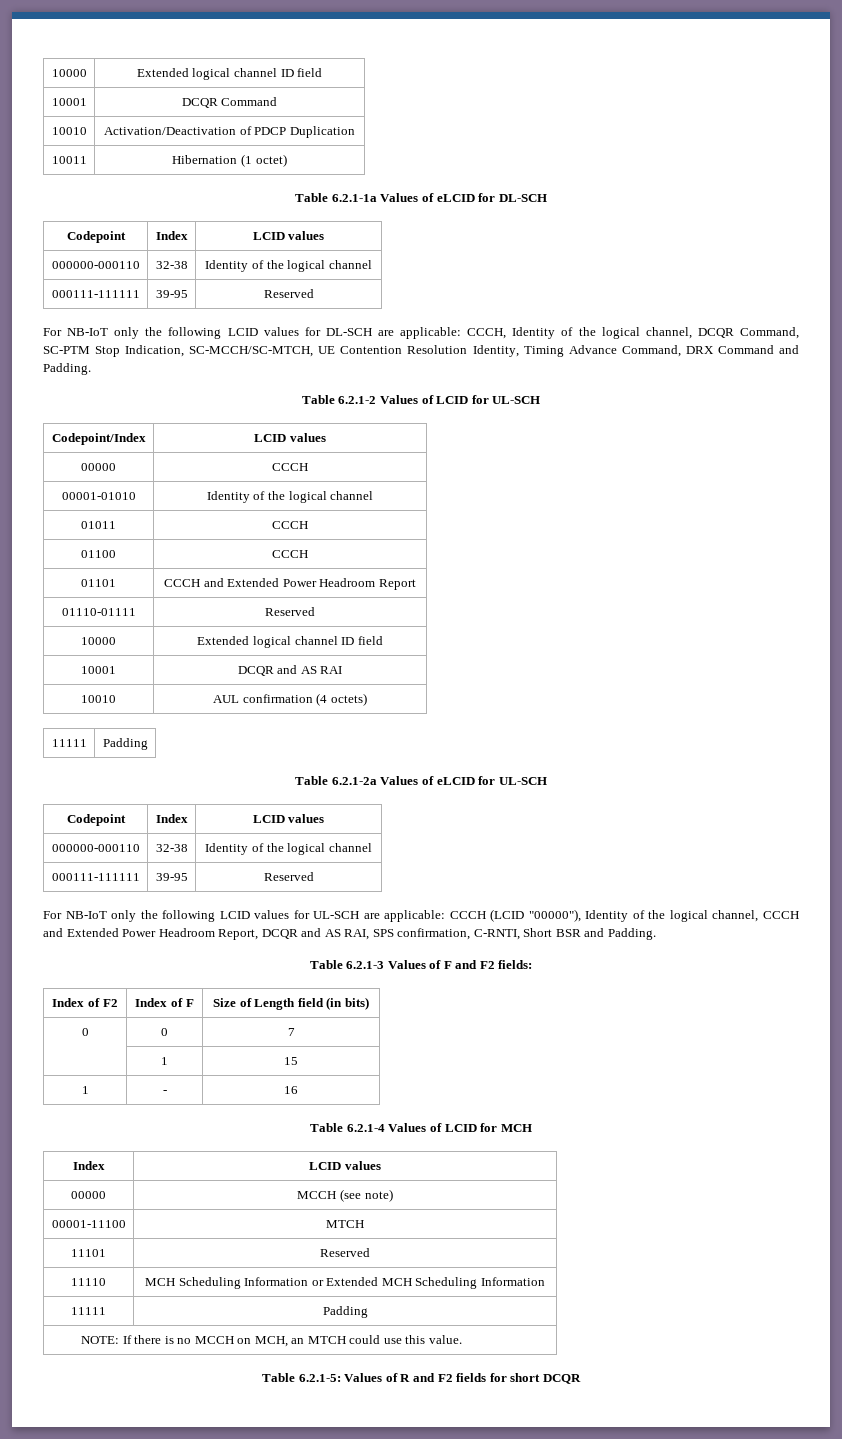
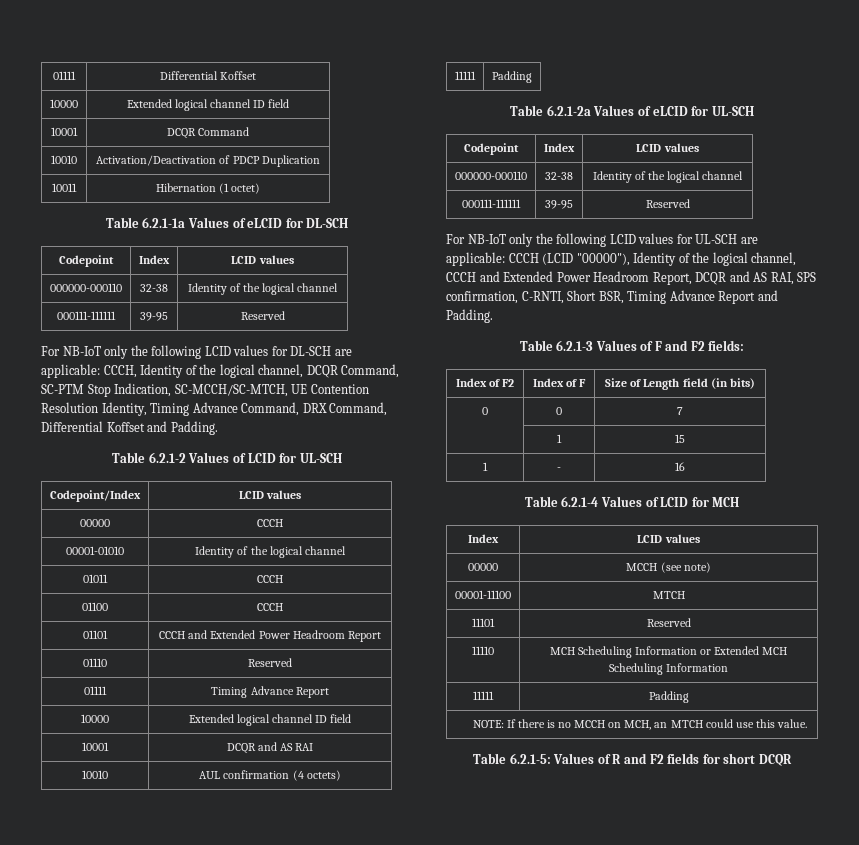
+ 01111 | Differential Koffset
- For NB-IoT only the following LCID values for DL-SCH are applicable: CCCH, Identity of the logical channel, DCQR Command, SC-PTM Stop Indication, SC-MCCH/SC-MTCH, UE Contention Resolution Identity, Timing Advance Command, DRX Command and Padding.
+ For NB-IoT only the following LCID values for DL-SCH are applicable: CCCH, Identity of the logical channel, DCQR Command, SC-PTM Stop Indication, SC-MCCH/SC-MTCH, UE Contention Resolution Identity, Timing Advance Command, DRX Command, Differential Koffset and Padding.
- 01110-01111 | Reserved
+ 01110 | Reserved
+ 01111 | Timing Advance Report
- For NB-IoT only the following LCID values for UL-SCH are applicable: CCCH (LCID "00000"), Identity of the logical channel, CCCH and Extended Power Headroom Report, DCQR and AS RAI, SPS confirmation, C-RNTI, Short BSR and Padding.
+ For NB-IoT only the following LCID values for UL-SCH are applicable: CCCH (LCID "00000"), Identity of the logical channel, CCCH and Extended Power Headroom Report, DCQR and AS RAI, SPS confirmation, C-RNTI, Short BSR, Timing Advance Report and Padding.

